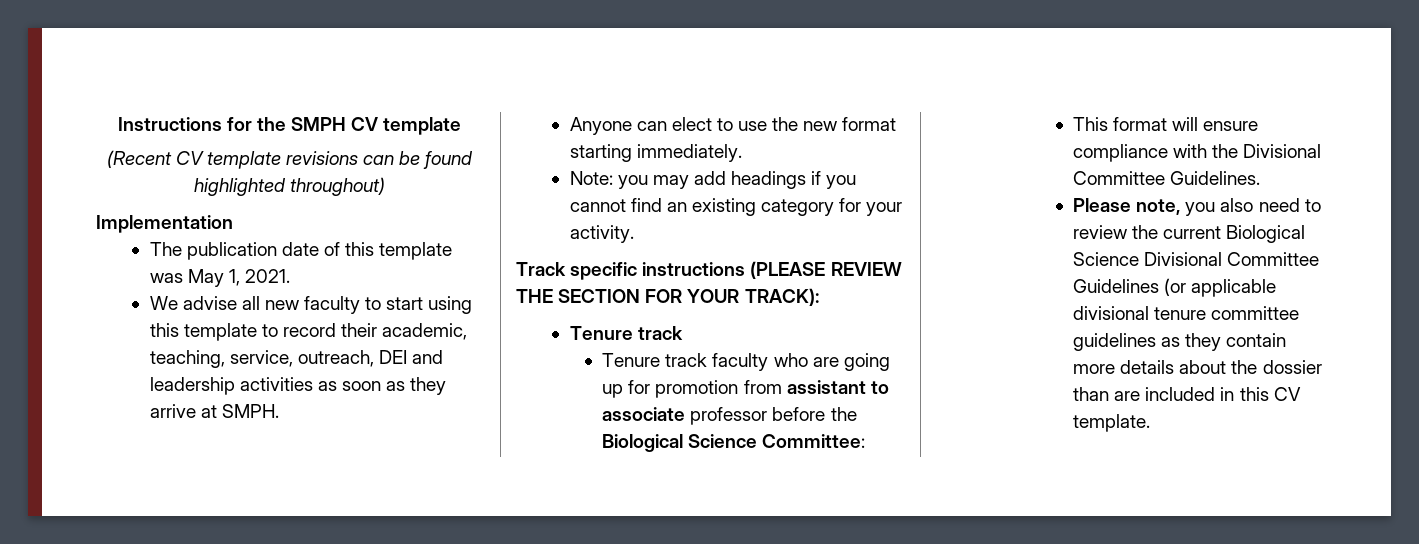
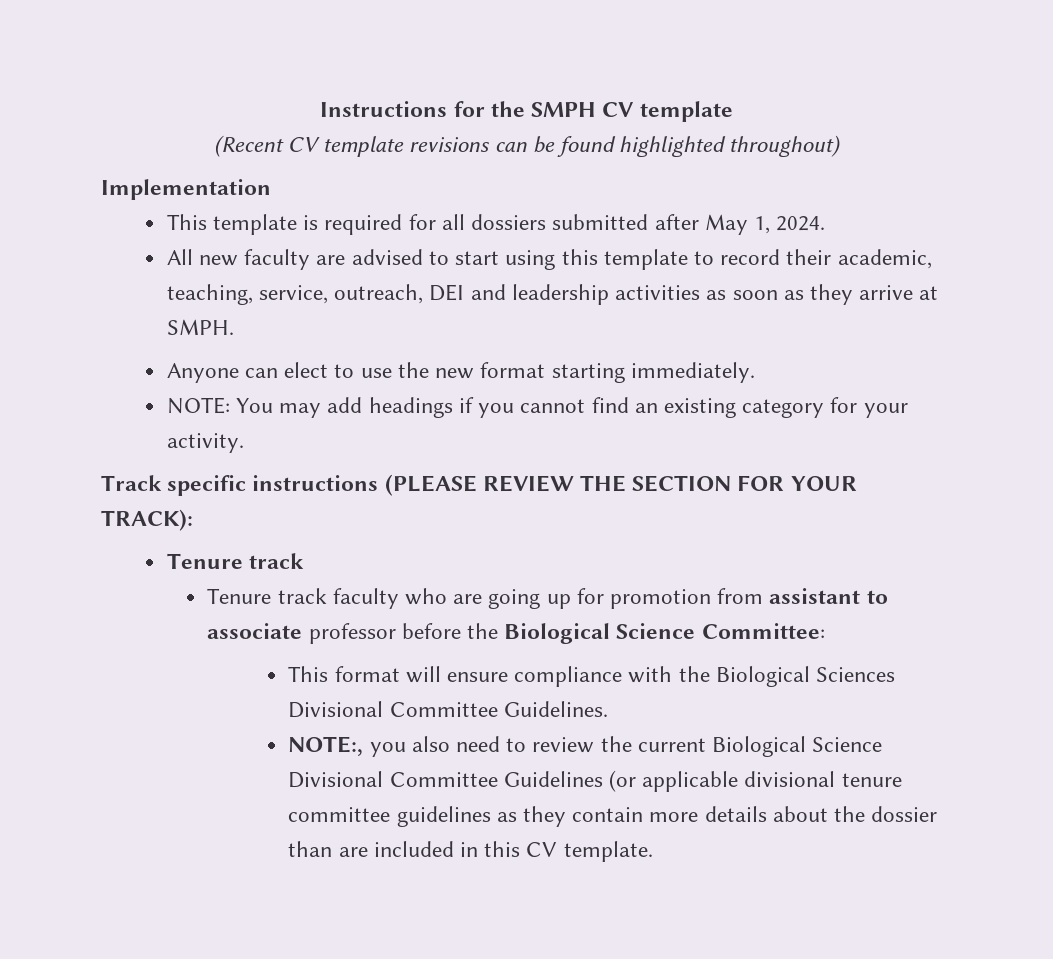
- The publication date of this template was May 1, 2021.
- We advise all new faculty to start using this template to record their academic, teaching, service, outreach, DEI and leadership activities as soon as they arrive at SMPH.
+ This template is required for all dossiers submitted after May 1, 2024.
+ All new faculty are advised to start using this template to record their academic, teaching, service, outreach, DEI and leadership activities as soon as they arrive at SMPH.
- Note: you may add headings if you cannot find an existing category for your activity.
+ NOTE: You may add headings if you cannot find an existing category for your activity.
- This format will ensure compliance with the Divisional Committee Guidelines.
+ This format will ensure compliance with the Biological Sciences Divisional Committee Guidelines.
- Please note, you also need to review the current Biological Science Divisional Committee Guidelines (or applicable divisional tenure committee guidelines as they contain more details about the dossier than are included in this CV template.
+ NOTE:, you also need to review the current Biological Science Divisional Committee Guidelines (or applicable divisional tenure committee guidelines as they contain more details about the dossier than are included in this CV template.

